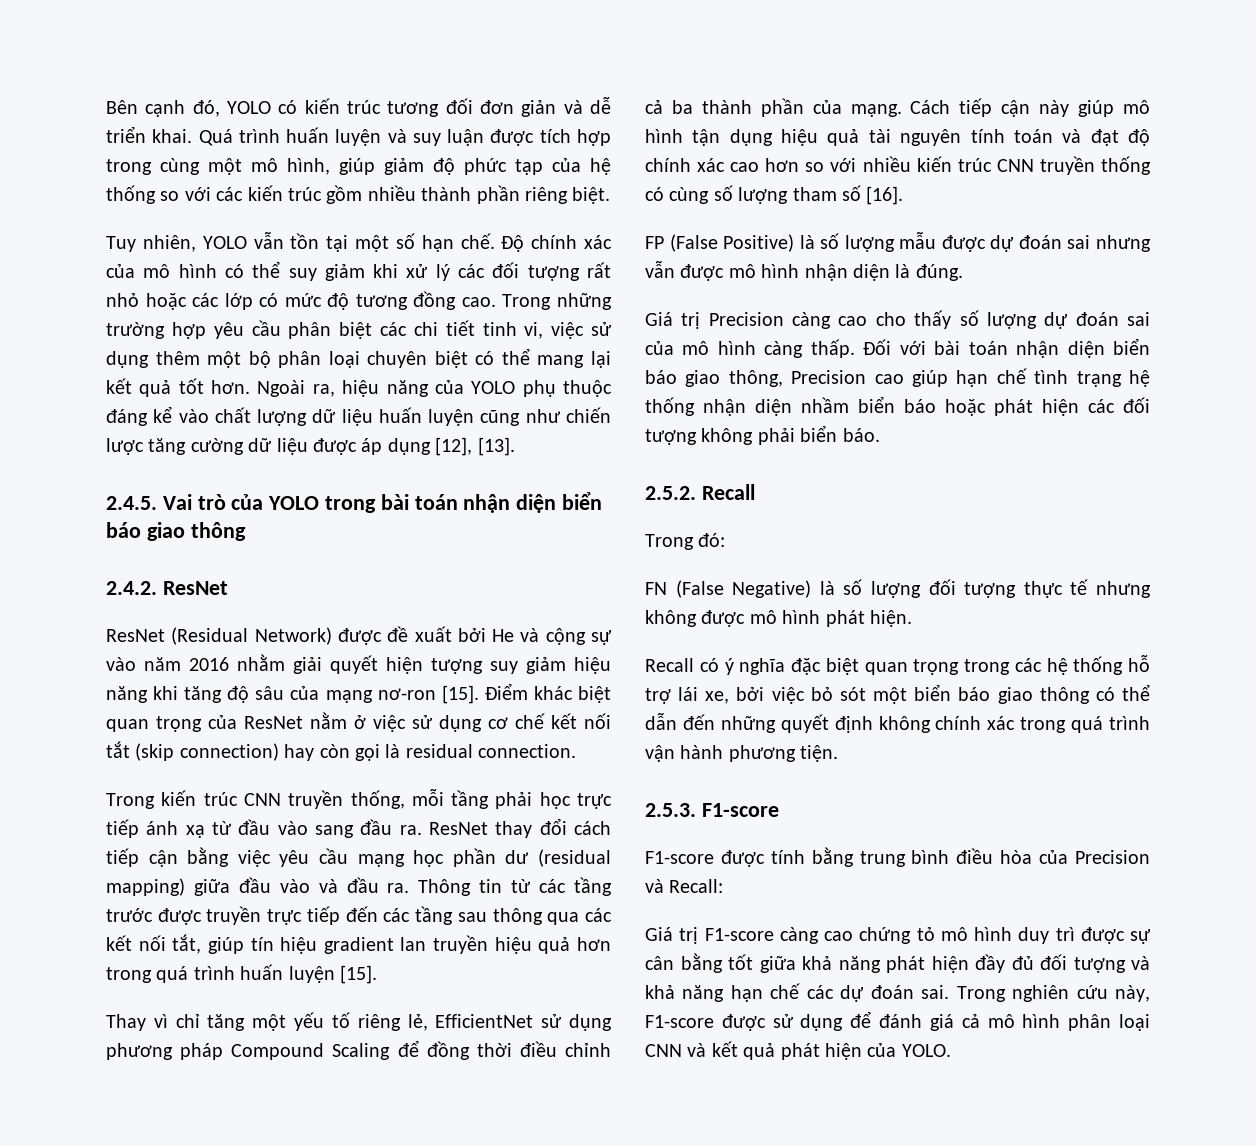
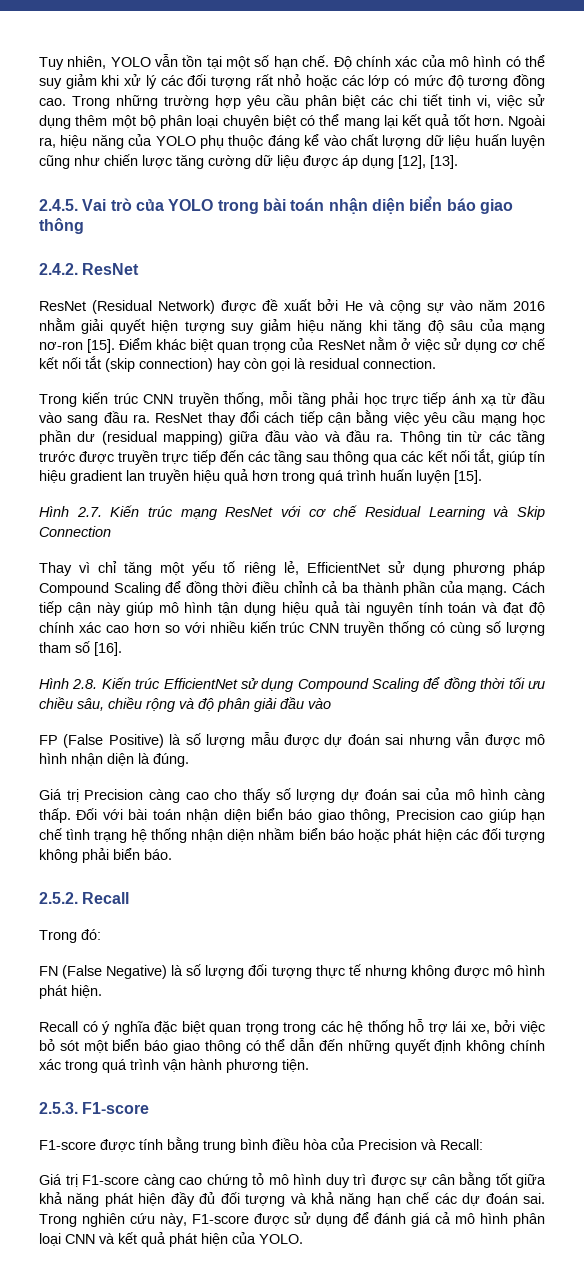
- Bên cạnh đó, YOLO có kiến trúc tương đối đơn giản và dễ triển khai. Quá trình huấn luyện và suy luận được tích hợp trong cùng một mô hình, giúp giảm độ phức tạp của hệ thống so với các kiến trúc gồm nhiều thành phần riêng biệt.
+ Hình 2.7. Kiến trúc mạng ResNet với cơ chế Residual Learning và Skip Connection
+ Hình 2.8. Kiến trúc EfficientNet sử dụng Compound Scaling để đồng thời tối ưu chiều sâu, chiều rộng và độ phân giải đầu vào

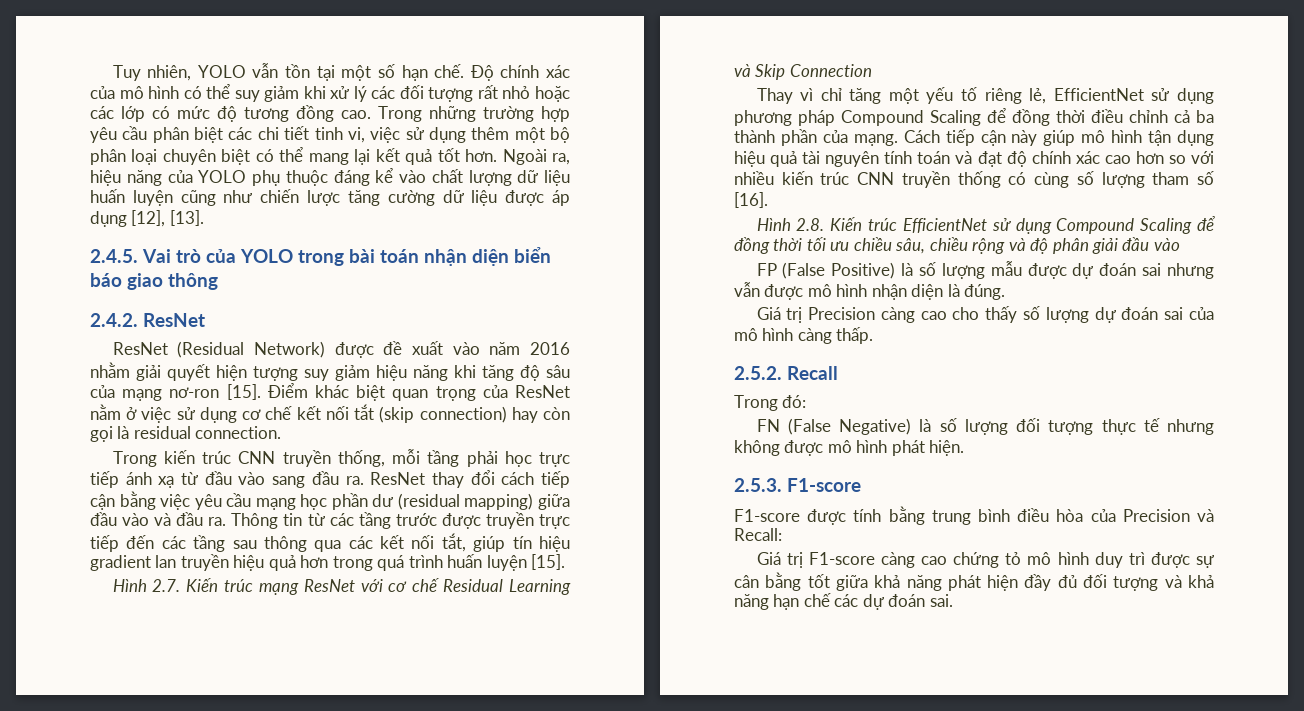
- ResNet (Residual Network) được đề xuất bởi He và cộng sự vào năm 2016 nhằm giải quyết hiện tượng suy giảm hiệu năng khi tăng độ sâu của mạng nơ-ron [15].
+ ResNet (Residual Network) được đề xuất vào năm 2016 nhằm giải quyết hiện tượng suy giảm hiệu năng khi tăng độ sâu của mạng nơ-ron [15].
- Đối với bài toán nhận diện biển báo giao thông, Precision cao giúp hạn chế tình trạng hệ thống nhận diện nhầm biển báo hoặc phát hiện các đối tượng không phải biển báo.
- Recall có ý nghĩa đặc biệt quan trọng trong các hệ thống hỗ trợ lái xe, bởi việc bỏ sót một biển báo giao thông có thể dẫn đến những quyết định không chính xác trong quá trình vận hành phương tiện.
- Trong nghiên cứu này, F1-score được sử dụng để đánh giá cả mô hình phân loại CNN và kết quả phát hiện của YOLO.

